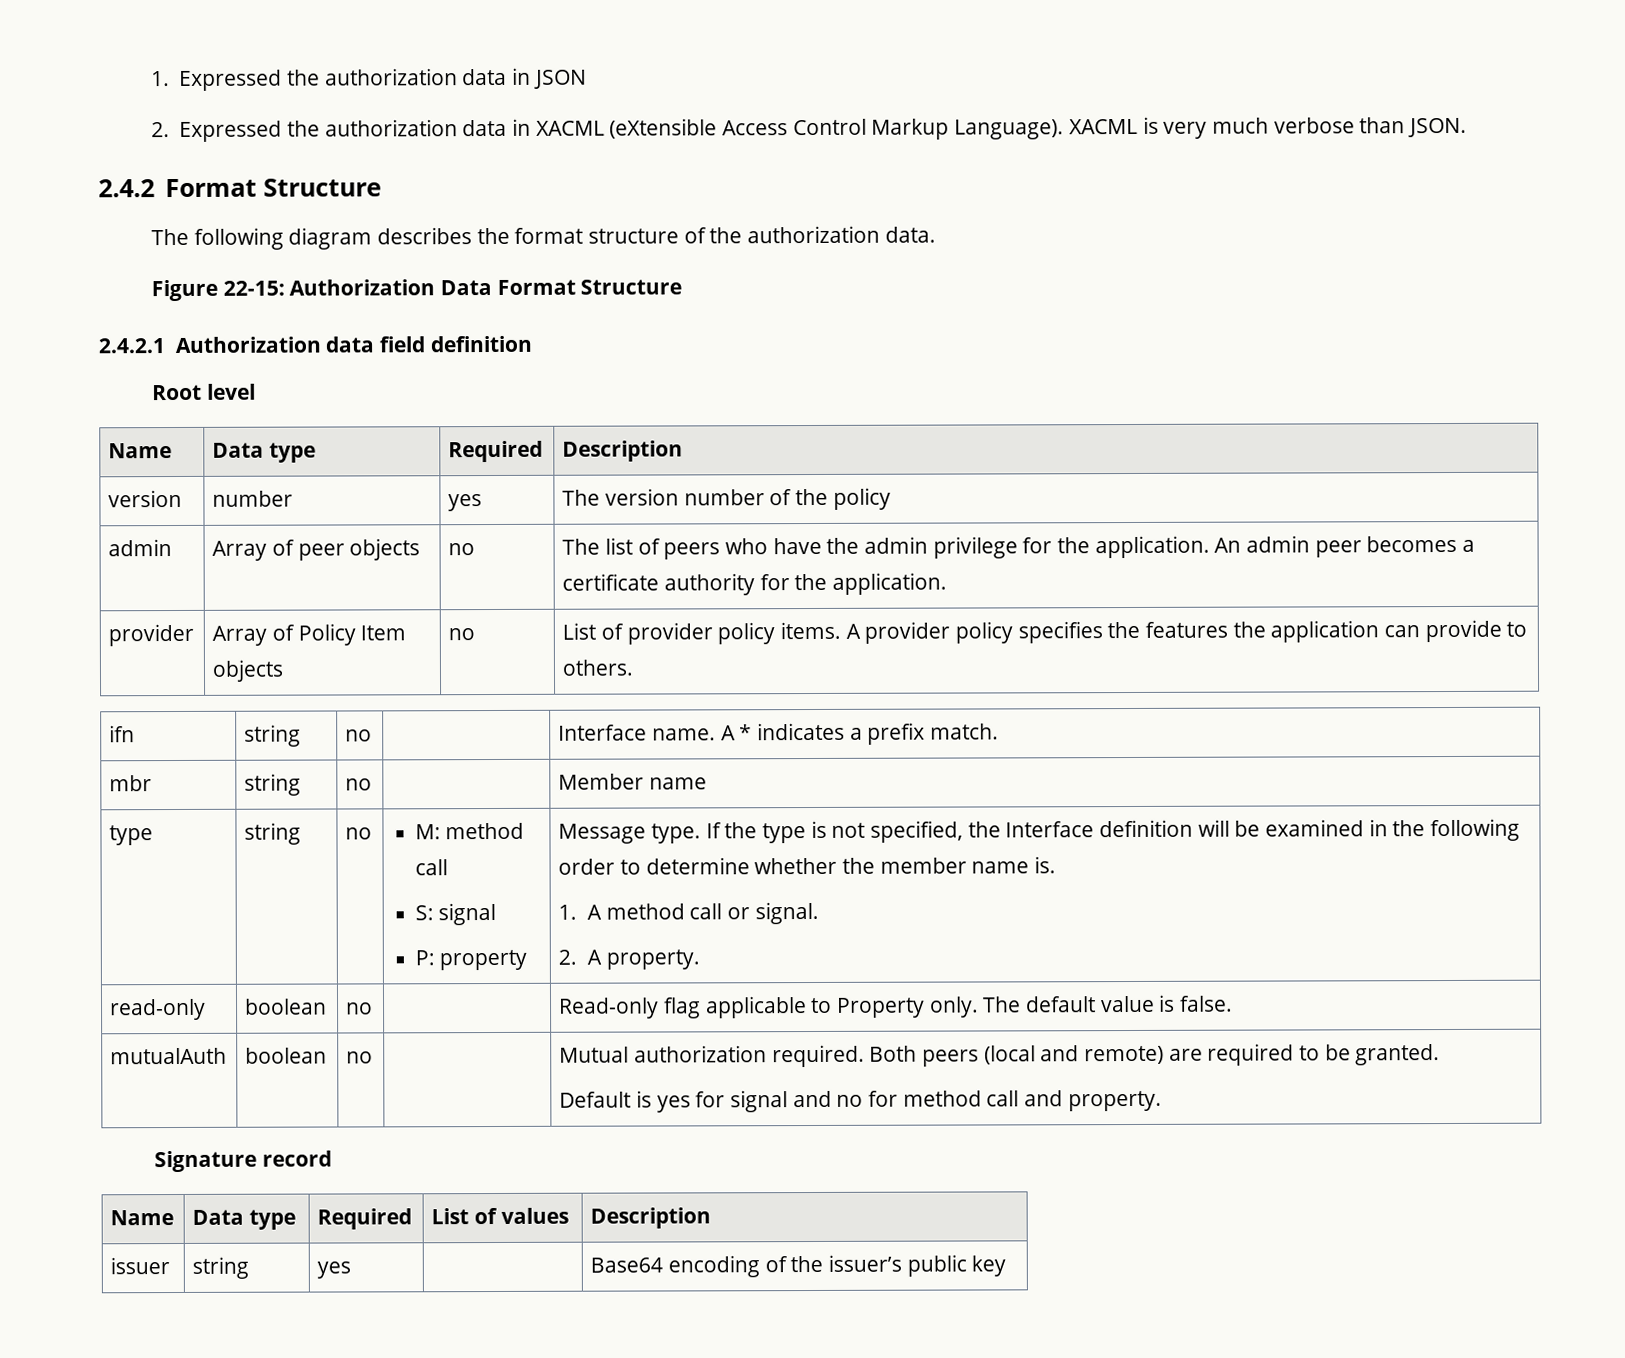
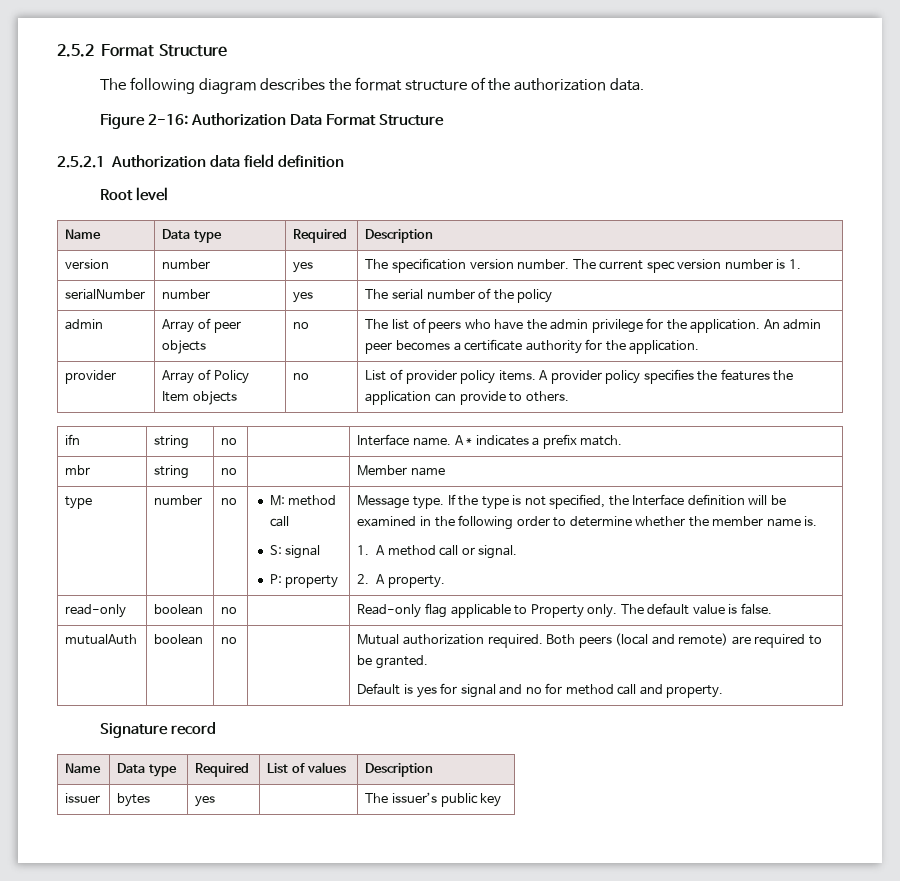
- 1. Expressed the authorization data in JSON
- 2. Expressed the authorization data in XACML (eXtensible Access Control Markup Language). XACML is very much verbose than JSON.
- 2.4.2 Format Structure
+ 2.5.2 Format Structure
- Figure 22-15: Authorization Data Format Structure
+ Figure 2-16: Authorization Data Format Structure
- 2.4.2.1 Authorization data field definition
+ 2.5.2.1 Authorization data field definition
- version | number | yes | The version number of the policy
+ version | number | yes | The specification version number. The current spec version number is 1.
+ serialNumber | number | yes | The serial number of the policy
- type | string
+ type | number
- issuer | string | yes | | Base64 encoding of the issuer’s public key
+ issuer | bytes | yes | | The issuer’s public key

